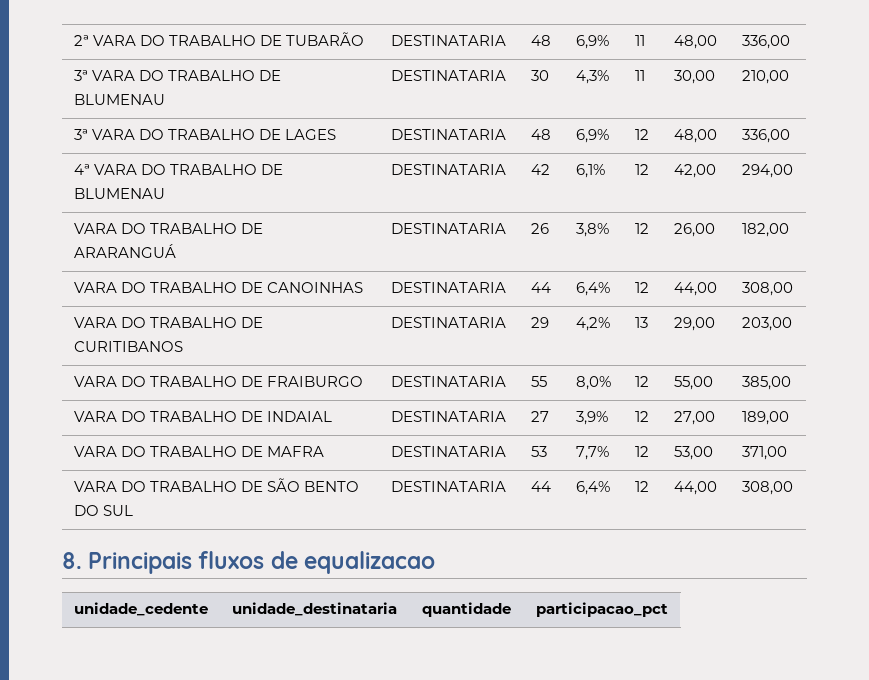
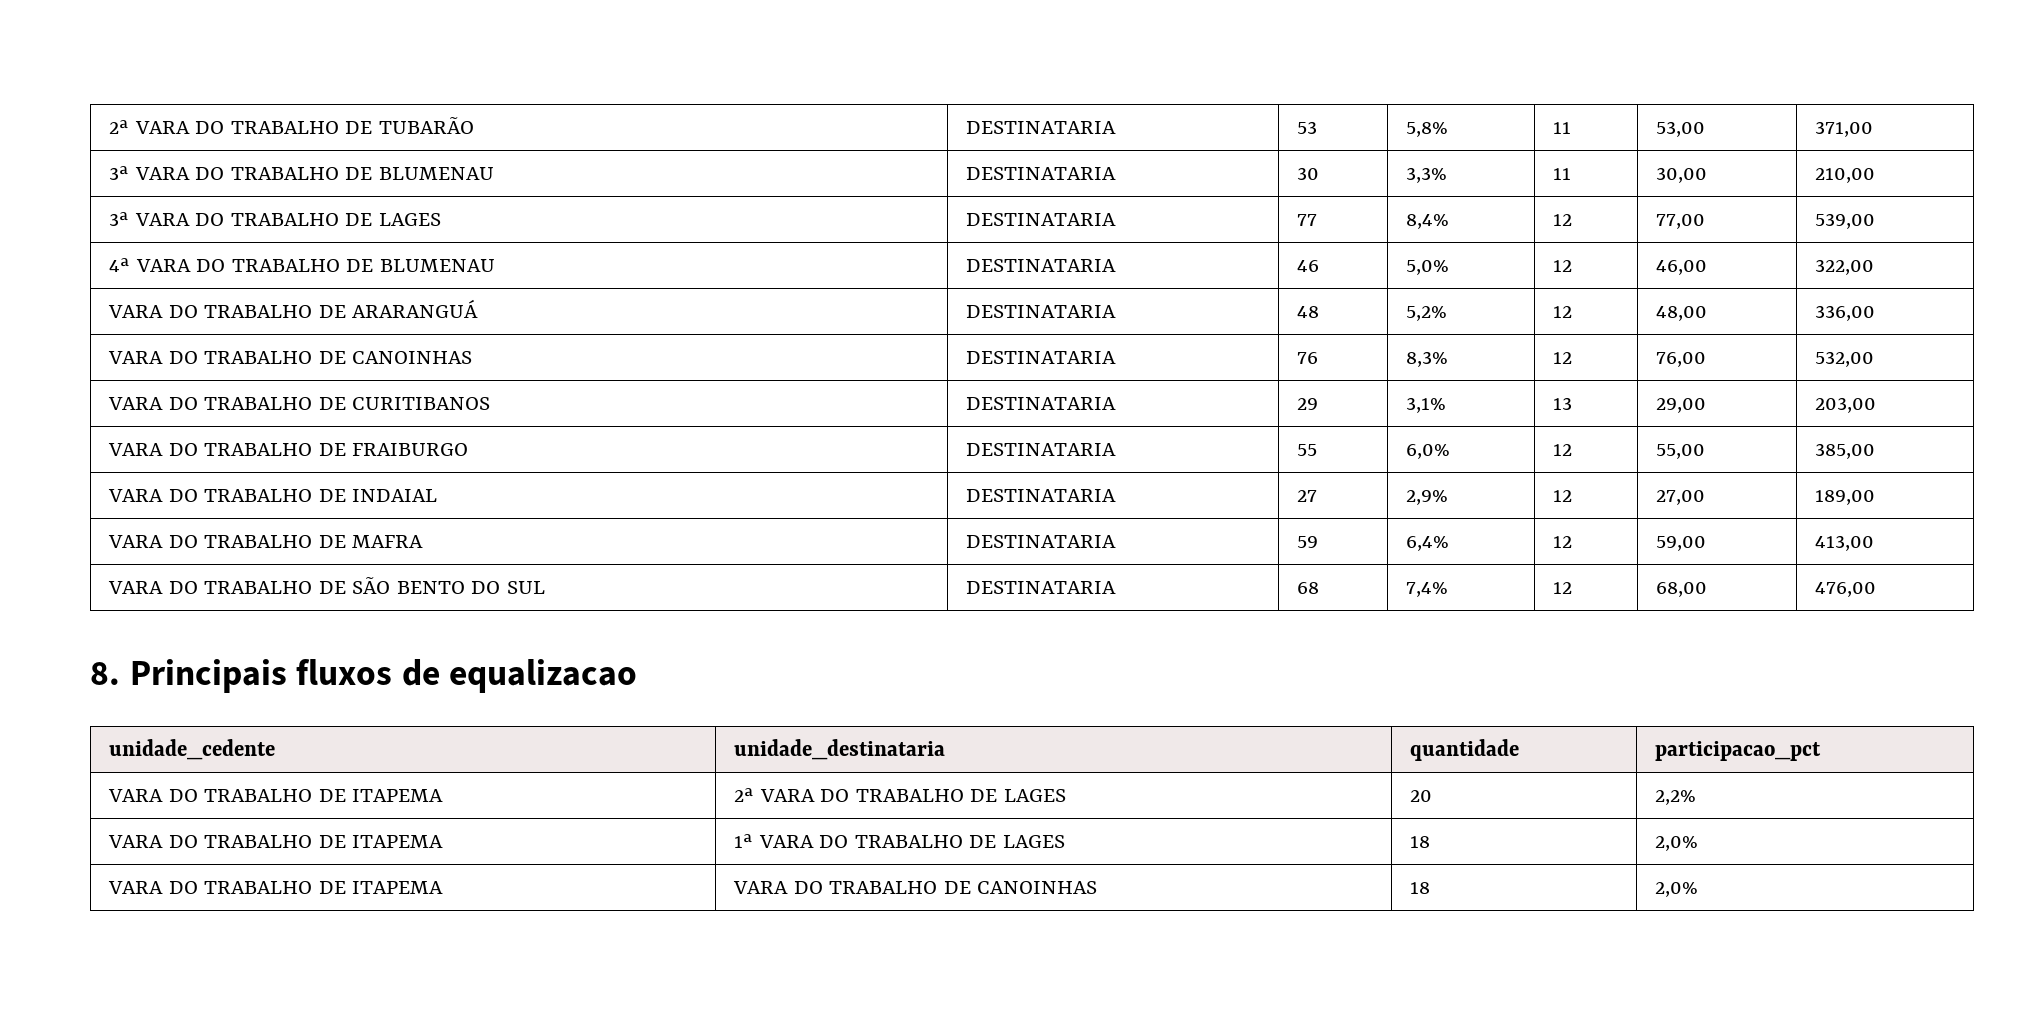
- 2ª VARA DO TRABALHO DE TUBARÃO | DESTINATARIA | 48 | 6,9% | 11 | 48,00 | 336,00
+ 2ª VARA DO TRABALHO DE TUBARÃO | DESTINATARIA | 53 | 5,8% | 11 | 53,00 | 371,00
- 3ª VARA DO TRABALHO DE BLUMENAU | DESTINATARIA | 30 | 4,3% | 11 | 30,00 | 210,00
+ 3ª VARA DO TRABALHO DE BLUMENAU | DESTINATARIA | 30 | 3,3% | 11 | 30,00 | 210,00
- 3ª VARA DO TRABALHO DE LAGES | DESTINATARIA | 48 | 6,9% | 12 | 48,00 | 336,00
+ 3ª VARA DO TRABALHO DE LAGES | DESTINATARIA | 77 | 8,4% | 12 | 77,00 | 539,00
- 4ª VARA DO TRABALHO DE BLUMENAU | DESTINATARIA | 42 | 6,1% | 12 | 42,00 | 294,00
+ 4ª VARA DO TRABALHO DE BLUMENAU | DESTINATARIA | 46 | 5,0% | 12 | 46,00 | 322,00
- VARA DO TRABALHO DE ARARANGUÁ | DESTINATARIA | 26 | 3,8% | 12 | 26,00 | 182,00
+ VARA DO TRABALHO DE ARARANGUÁ | DESTINATARIA | 48 | 5,2% | 12 | 48,00 | 336,00
- VARA DO TRABALHO DE CANOINHAS | DESTINATARIA | 44 | 6,4% | 12 | 44,00 | 308,00
+ VARA DO TRABALHO DE CANOINHAS | DESTINATARIA | 76 | 8,3% | 12 | 76,00 | 532,00
- VARA DO TRABALHO DE CURITIBANOS | DESTINATARIA | 29 | 4,2% | 13 | 29,00 | 203,00
+ VARA DO TRABALHO DE CURITIBANOS | DESTINATARIA | 29 | 3,1% | 13 | 29,00 | 203,00
- VARA DO TRABALHO DE FRAIBURGO | DESTINATARIA | 55 | 8,0% | 12 | 55,00 | 385,00
+ VARA DO TRABALHO DE FRAIBURGO | DESTINATARIA | 55 | 6,0% | 12 | 55,00 | 385,00
- VARA DO TRABALHO DE INDAIAL | DESTINATARIA | 27 | 3,9% | 12 | 27,00 | 189,00
+ VARA DO TRABALHO DE INDAIAL | DESTINATARIA | 27 | 2,9% | 12 | 27,00 | 189,00
- VARA DO TRABALHO DE MAFRA | DESTINATARIA | 53 | 7,7% | 12 | 53,00 | 371,00
+ VARA DO TRABALHO DE MAFRA | DESTINATARIA | 59 | 6,4% | 12 | 59,00 | 413,00
- VARA DO TRABALHO DE SÃO BENTO DO SUL | DESTINATARIA | 44 | 6,4% | 12 | 44,00 | 308,00
+ VARA DO TRABALHO DE SÃO BENTO DO SUL | DESTINATARIA | 68 | 7,4% | 12 | 68,00 | 476,00
+ VARA DO TRABALHO DE ITAPEMA | 2ª VARA DO TRABALHO DE LAGES | 20 | 2,2%
+ VARA DO TRABALHO DE ITAPEMA | 1ª VARA DO TRABALHO DE LAGES | 18 | 2,0%
+ VARA DO TRABALHO DE ITAPEMA | VARA DO TRABALHO DE CANOINHAS | 18 | 2,0%

